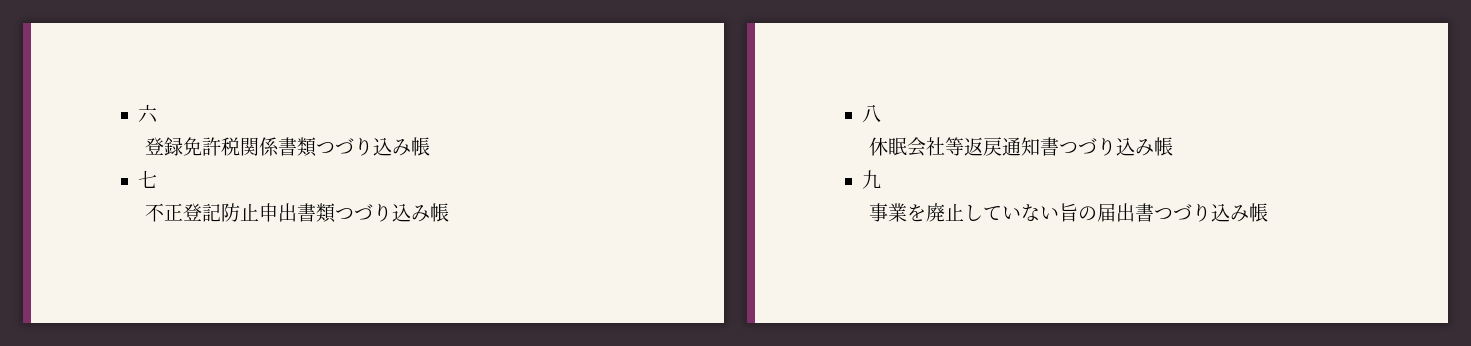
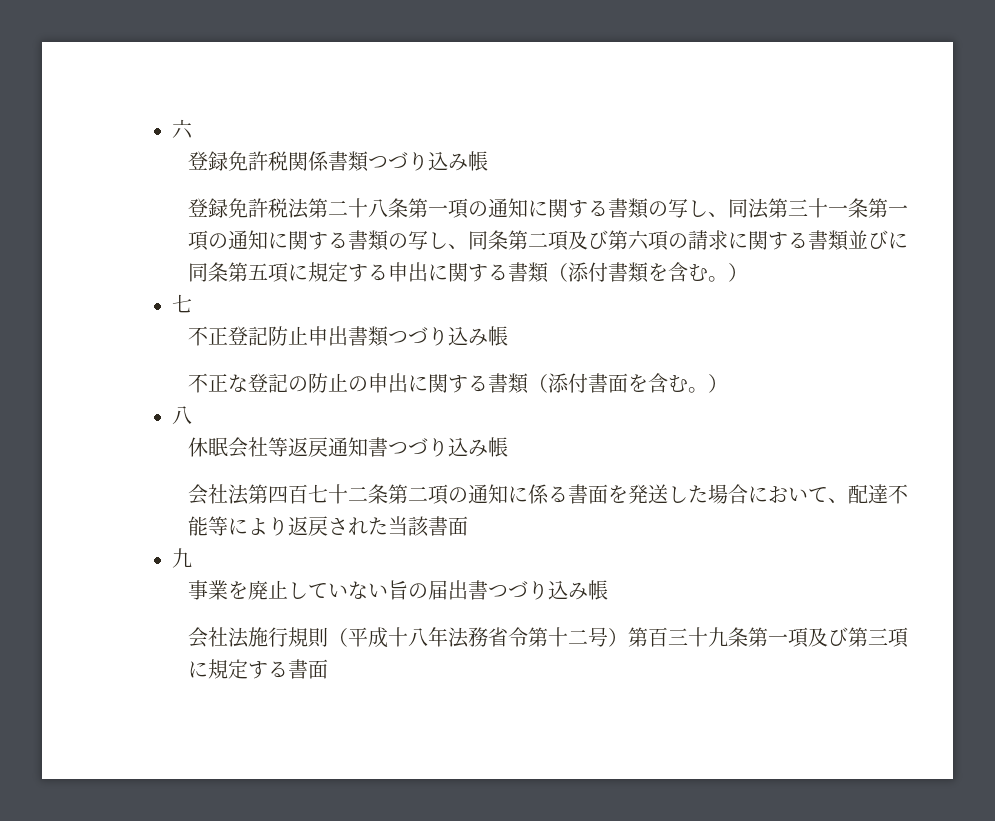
+ 登録免許税法第二十八条第一項の通知に関する書類の写し、同法第三十一条第一項の通知に関する書類の写し、同条第二項及び第六項の請求に関する書類並びに同条第五項に規定する申出に関する書類（添付書類を含む。）
+ 不正な登記の防止の申出に関する書類（添付書面を含む。）
+ 会社法第四百七十二条第二項の通知に係る書面を発送した場合において、配達不能等により返戻された当該書面
+ 会社法施行規則（平成十八年法務省令第十二号）第百三十九条第一項及び第三項に規定する書面

